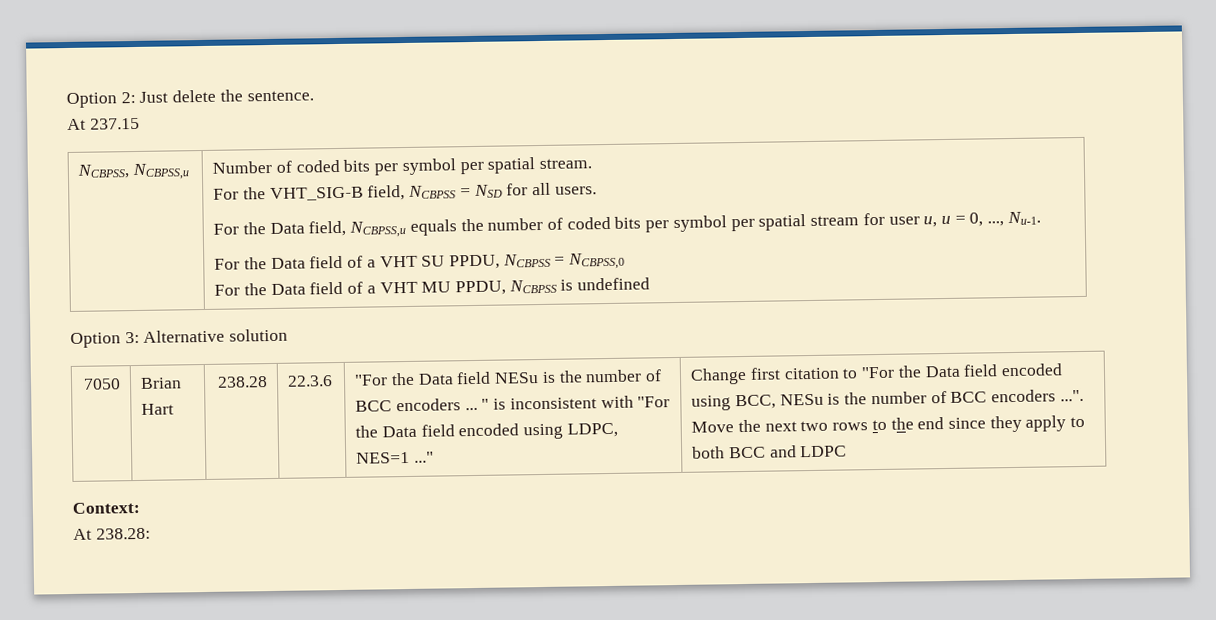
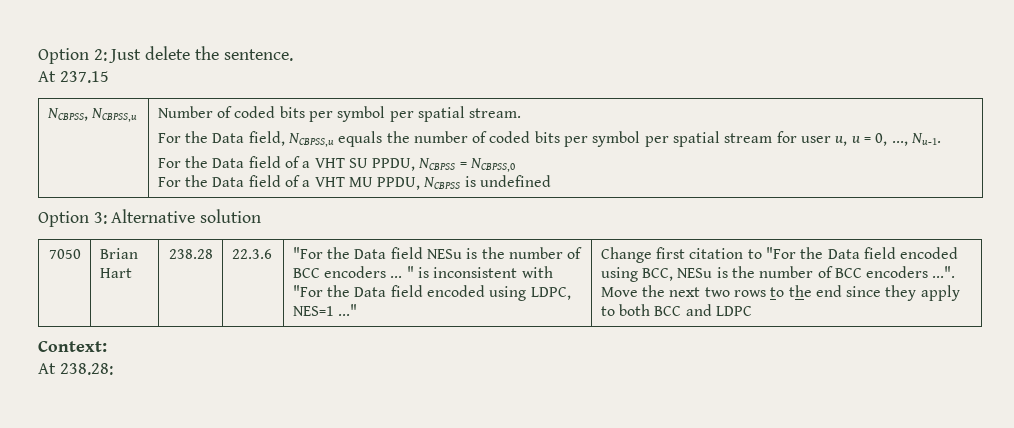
- For the VHT_SIG-B field, NCBPSS = NSD for all users.

